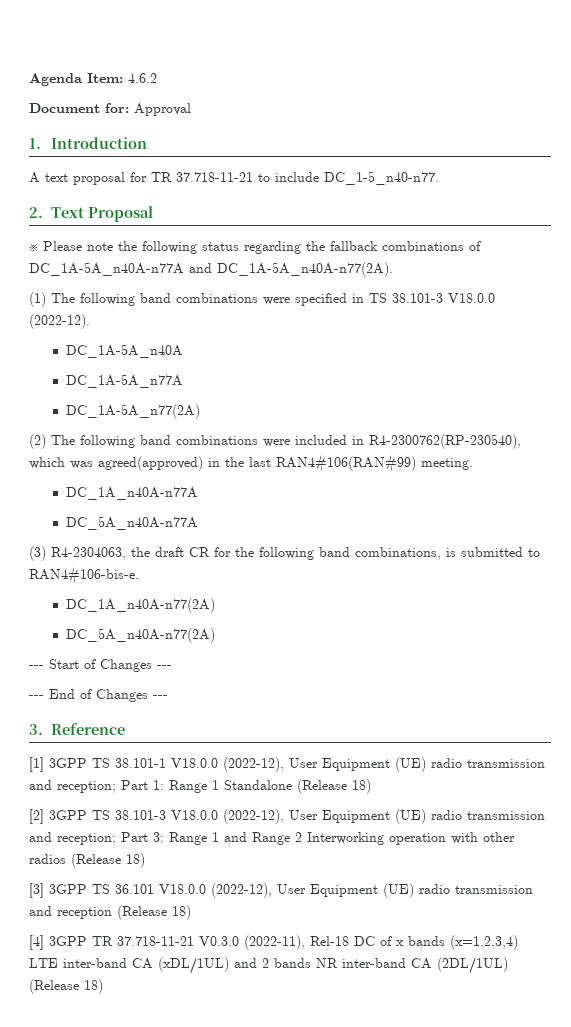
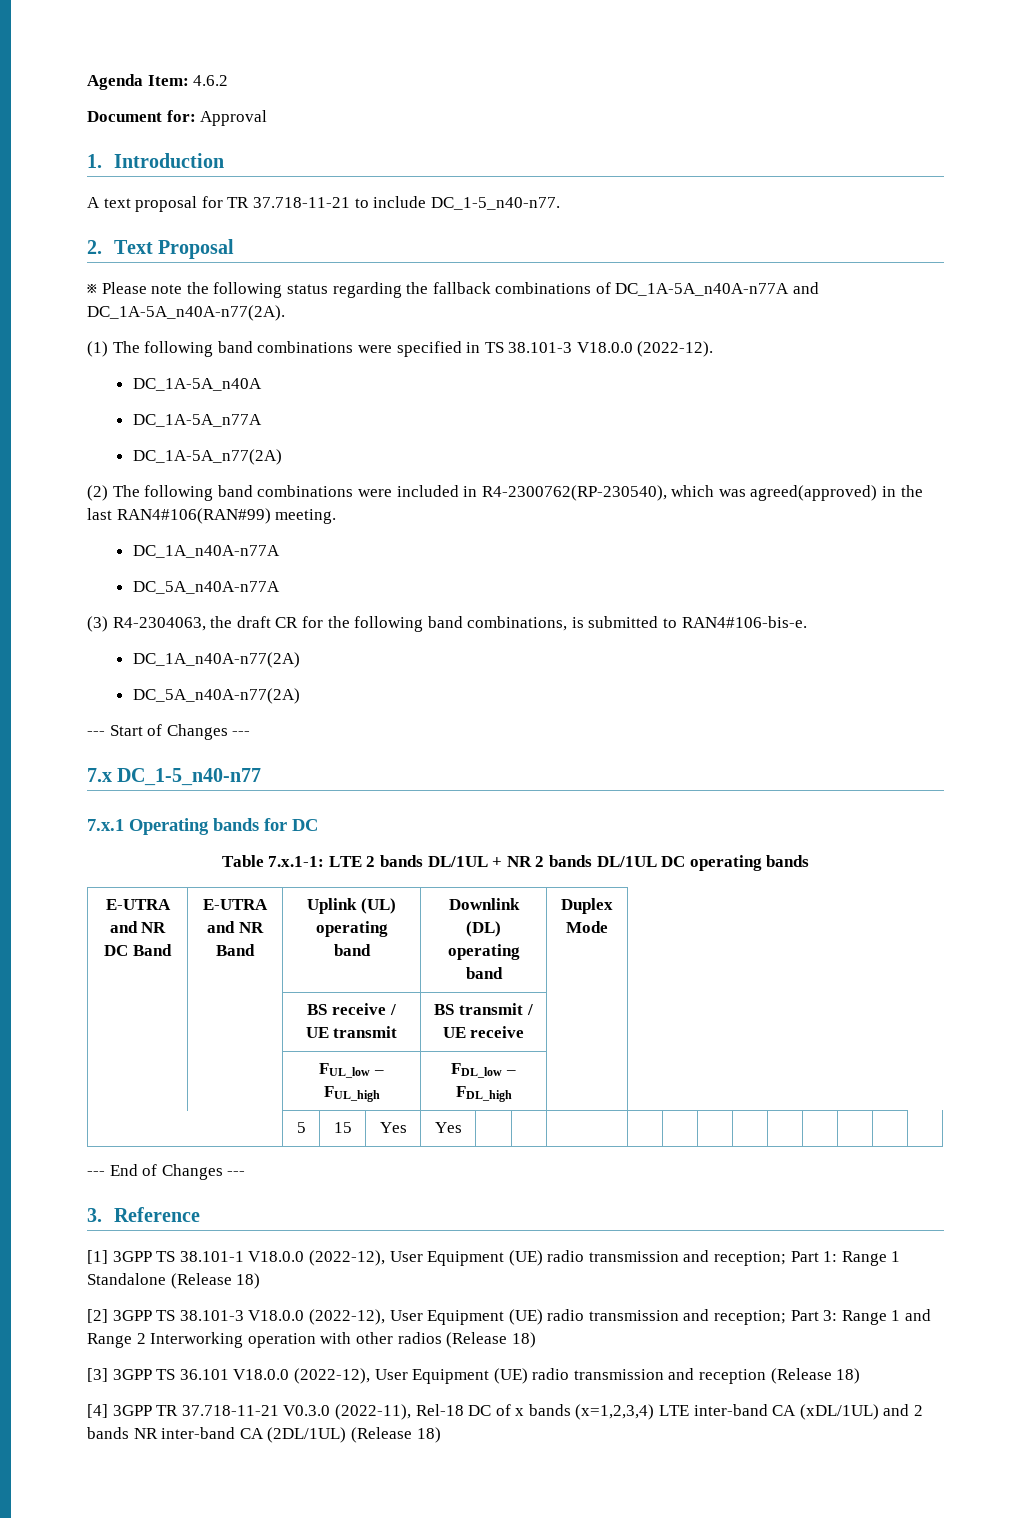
+ 7.x DC_1-5_n40-n77
+ 7.x.1 Operating bands for DC
+ Table 7.x.1-1: LTE 2 bands DL/1UL + NR 2 bands DL/1UL DC operating bands
+ E-UTRA and NR DC Band | E-UTRA and NR Band | Uplink (UL) operating band | Downlink (DL) operating band | Duplex Mode
+ | | BS receive / UE transmit | BS transmit / UE receive |
+ | | FUL_low – FUL_high | FDL_low – FDL_high |
+ | 5 | 15 | Yes | Yes | | | | | | | | | | | |

